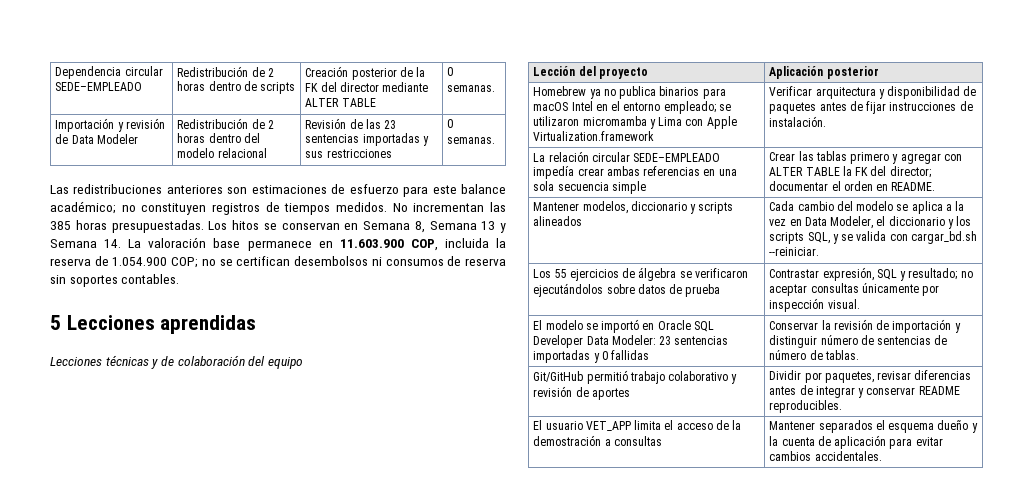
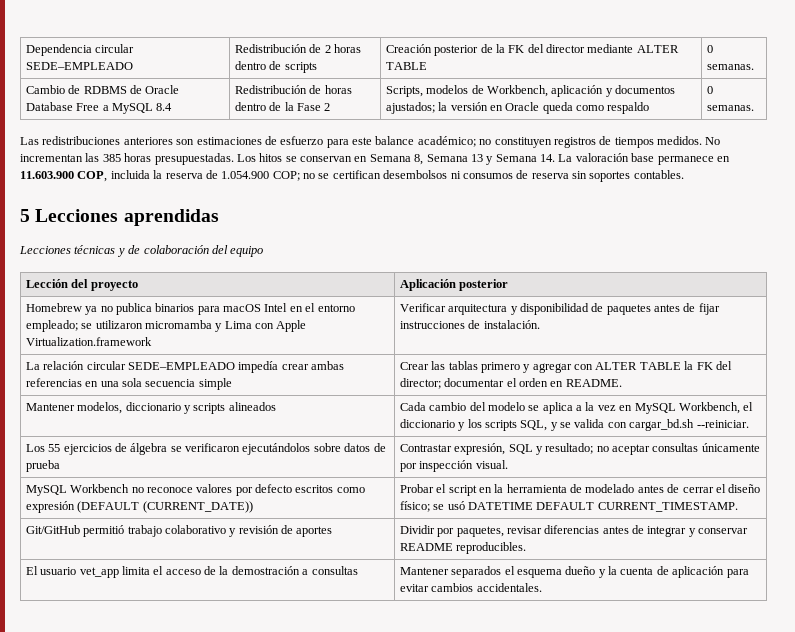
- Importación y revisión de Data Modeler | Redistribución de 2 horas dentro del modelo relacional | Revisión de las 23 sentencias importadas y sus restricciones | 0 semanas.
+ Cambio de RDBMS de Oracle Database Free a MySQL 8.4 | Redistribución de horas dentro de la Fase 2 | Scripts, modelos de Workbench, aplicación y documentos ajustados; la versión en Oracle queda como respaldo | 0 semanas.
- Mantener modelos, diccionario y scripts alineados | Cada cambio del modelo se aplica a la vez en Data Modeler, el diccionario y los scripts SQL, y se valida con cargar_bd.sh --reiniciar.
+ Mantener modelos, diccionario y scripts alineados | Cada cambio del modelo se aplica a la vez en MySQL Workbench, el diccionario y los scripts SQL, y se valida con cargar_bd.sh --reiniciar.
- El modelo se importó en Oracle SQL Developer Data Modeler: 23 sentencias importadas y 0 fallidas | Conservar la revisión de importación y distinguir número de sentencias de número de tablas.
+ MySQL Workbench no reconoce valores por defecto escritos como expresión (DEFAULT (CURRENT_DATE)) | Probar el script en la herramienta de modelado antes de cerrar el diseño físico; se usó DATETIME DEFAULT CURRENT_TIMESTAMP.
- El usuario VET_APP limita el acceso de la demostración a consultas | Mantener separados el esquema dueño y la cuenta de aplicación para evitar cambios accidentales.
+ El usuario vet_app limita el acceso de la demostración a consultas | Mantener separados el esquema dueño y la cuenta de aplicación para evitar cambios accidentales.

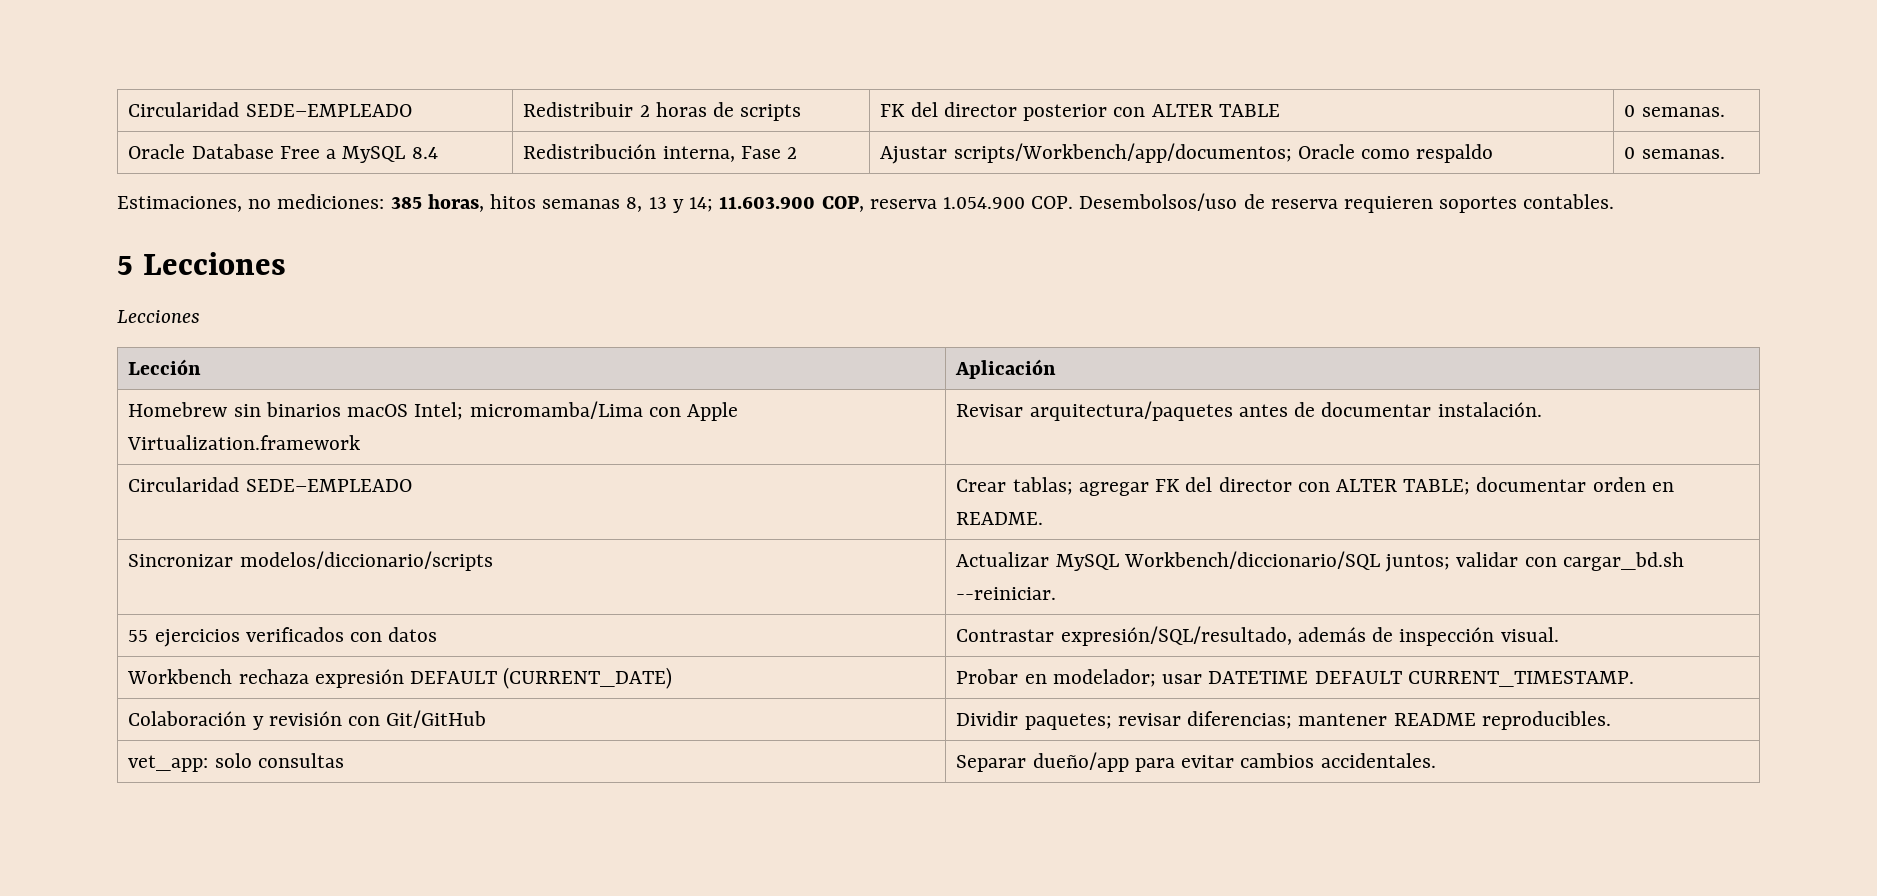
- Dependencia circular SEDE–EMPLEADO | Redistribución de 2 horas dentro de scripts | Creación posterior de la FK del director mediante ALTER TABLE | 0 semanas.
+ Circularidad SEDE–EMPLEADO | Redistribuir 2 horas de scripts | FK del director posterior con ALTER TABLE | 0 semanas.
- Cambio de RDBMS de Oracle Database Free a MySQL 8.4 | Redistribución de horas dentro de la Fase 2 | Scripts, modelos de Workbench, aplicación y documentos ajustados; la versión en Oracle queda como respaldo | 0 semanas.
- Las redistribuciones anteriores son estimaciones de esfuerzo para este balance académico; no constituyen registros de tiempos medidos. No incrementan las 385 horas presupuestadas. Los hitos se conservan en Semana 8, Semana 13 y Semana 14. La valoración base permanece en 11.603.900 COP, incluida la reserva de 1.054.900 COP; no se certifican desembolsos ni consumos de reserva sin soportes contables.
+ Oracle Database Free a MySQL 8.4 | Redistribución interna, Fase 2 | Ajustar scripts/Workbench/app/documentos; Oracle como respaldo | 0 semanas.
+ Estimaciones, no mediciones: 385 horas, hitos semanas 8, 13 y 14; 11.603.900 COP, reserva 1.054.900 COP. Desembolsos/uso de reserva requieren soportes contables.
- 5 Lecciones aprendidas
- Lecciones técnicas y de colaboración del equipo
+ 5 Lecciones
+ Lecciones
- Lección del proyecto | Aplicación posterior
+ Lección | Aplicación
- Homebrew ya no publica binarios para macOS Intel en el entorno empleado; se utilizaron micromamba y Lima con Apple Virtualization.framework | Verificar arquitectura y disponibilidad de paquetes antes de fijar instrucciones de instalación.
- La relación circular SEDE–EMPLEADO impedía crear ambas referencias en una sola secuencia simple | Crear las tablas primero y agregar con ALTER TABLE la FK del director; documentar el orden en README.
- Mantener modelos, diccionario y scripts alineados | Cada cambio del modelo se aplica a la vez en MySQL Workbench, el diccionario y los scripts SQL, y se valida con cargar_bd.sh --reiniciar.
+ Homebrew sin binarios macOS Intel; micromamba/Lima con Apple Virtualization.framework | Revisar arquitectura/paquetes antes de documentar instalación.
+ Circularidad SEDE–EMPLEADO | Crear tablas; agregar FK del director con ALTER TABLE; documentar orden en README.
+ Sincronizar modelos/diccionario/scripts | Actualizar MySQL Workbench/diccionario/SQL juntos; validar con cargar_bd.sh --reiniciar.
- Los 55 ejercicios de álgebra se verificaron ejecutándolos sobre datos de prueba | Contrastar expresión, SQL y resultado; no aceptar consultas únicamente por inspección visual.
- MySQL Workbench no reconoce valores por defecto escritos como expresión (DEFAULT (CURRENT_DATE)) | Probar el script en la herramienta de modelado antes de cerrar el diseño físico; se usó DATETIME DEFAULT CURRENT_TIMESTAMP.
- Git/GitHub permitió trabajo colaborativo y revisión de aportes | Dividir por paquetes, revisar diferencias antes de integrar y conservar README reproducibles.
- El usuario vet_app limita el acceso de la demostración a consultas | Mantener separados el esquema dueño y la cuenta de aplicación para evitar cambios accidentales.
+ 55 ejercicios verificados con datos | Contrastar expresión/SQL/resultado, además de inspección visual.
+ Workbench rechaza expresión DEFAULT (CURRENT_DATE) | Probar en modelador; usar DATETIME DEFAULT CURRENT_TIMESTAMP.
+ Colaboración y revisión con Git/GitHub | Dividir paquetes; revisar diferencias; mantener README reproducibles.
+ vet_app: solo consultas | Separar dueño/app para evitar cambios accidentales.

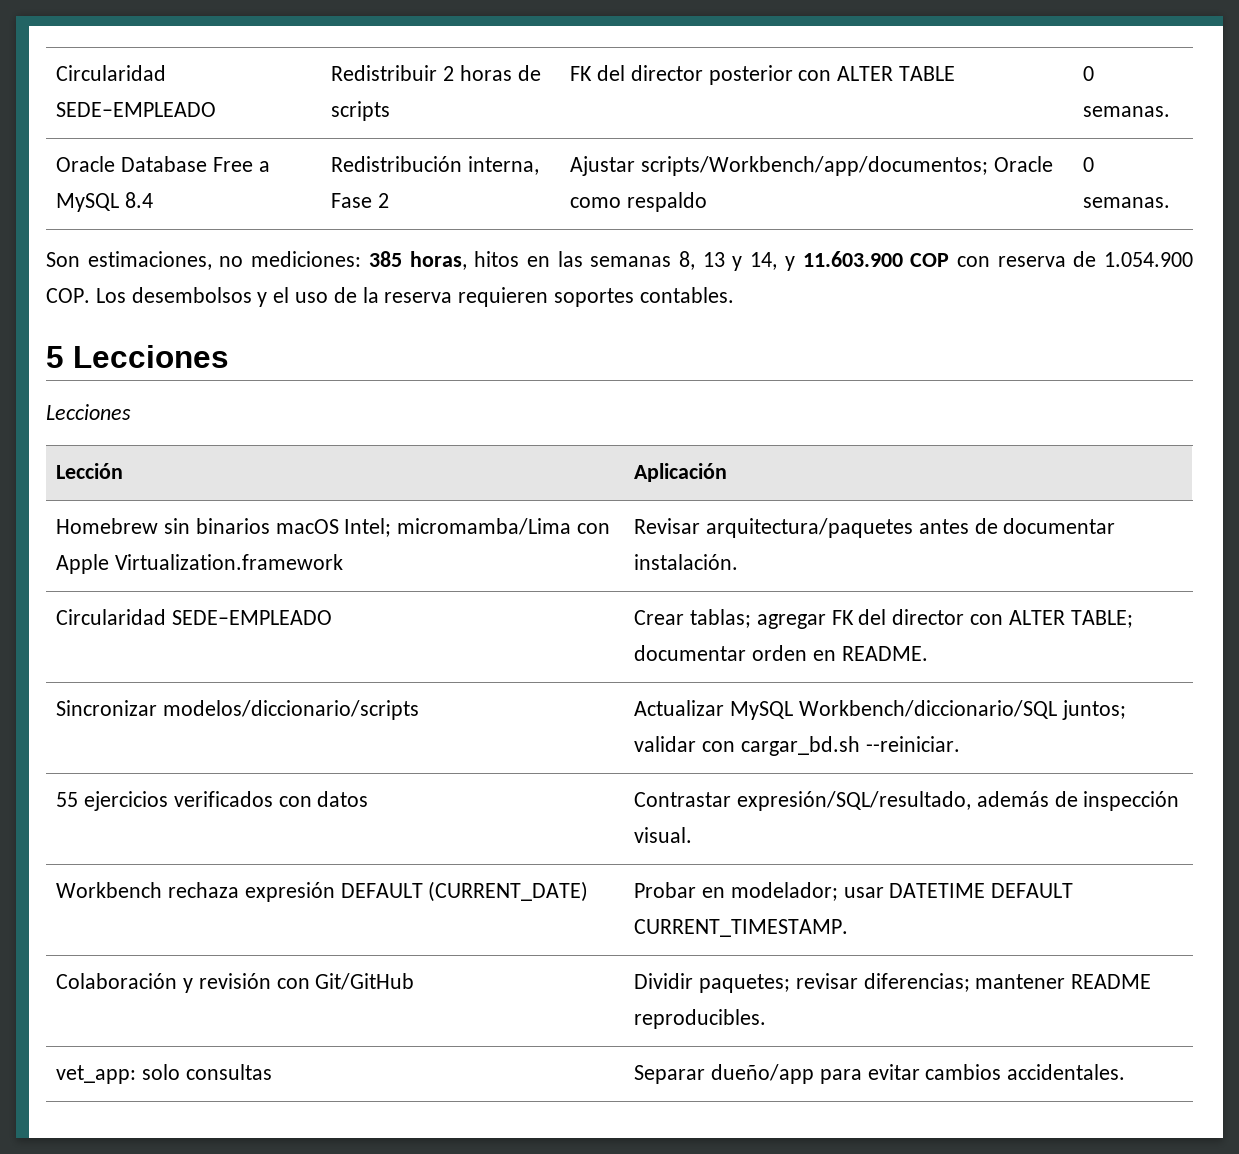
- Estimaciones, no mediciones: 385 horas, hitos semanas 8, 13 y 14; 11.603.900 COP, reserva 1.054.900 COP. Desembolsos/uso de reserva requieren soportes contables.
+ Son estimaciones, no mediciones: 385 horas, hitos en las semanas 8, 13 y 14, y 11.603.900 COP con reserva de 1.054.900 COP. Los desembolsos y el uso de la reserva requieren soportes contables.

